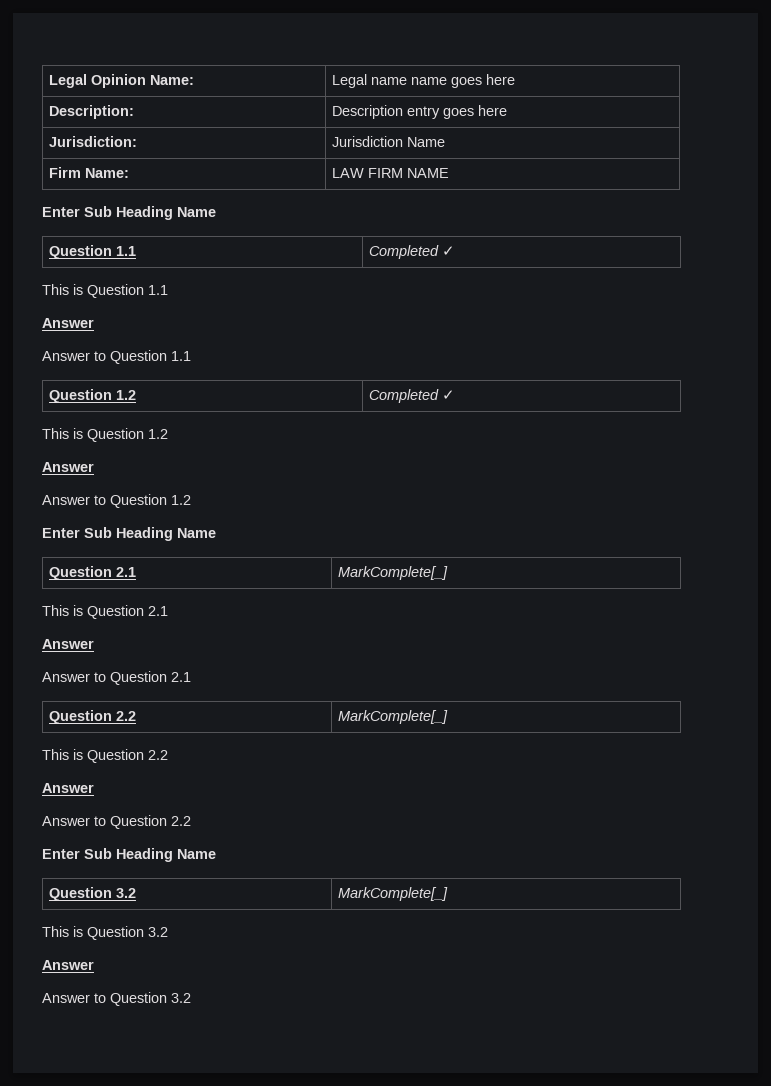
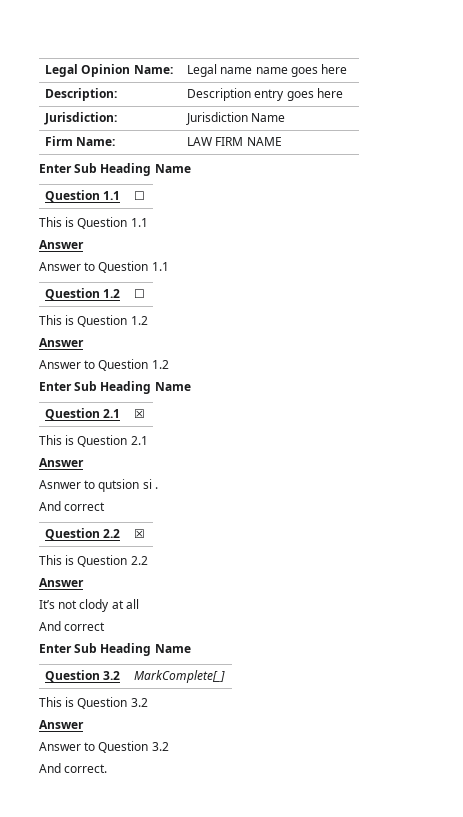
- Question 1.1 | Completed ✓
+ Question 1.1 | ☐
- Question 1.2 | Completed ✓
+ Question 1.2 | ☐
- Question 2.1 | MarkComplete[_]
+ Question 2.1 | ☒
- Answer to Question 2.1
+ Asnwer to qutsion si .
+ And correct
- Question 2.2 | MarkComplete[_]
+ Question 2.2 | ☒
- Answer to Question 2.2
+ It’s not clody at all
+ And correct
+ And correct.

